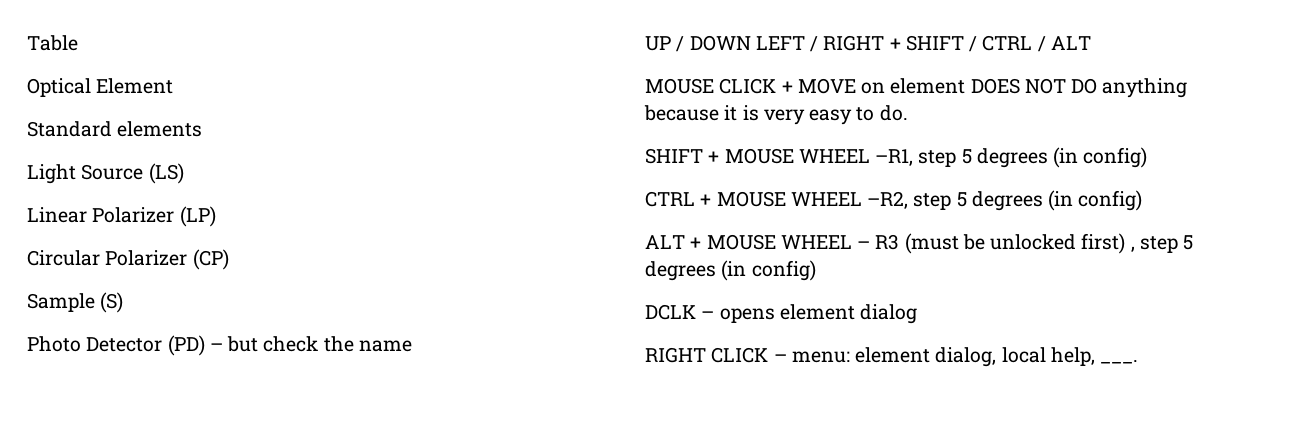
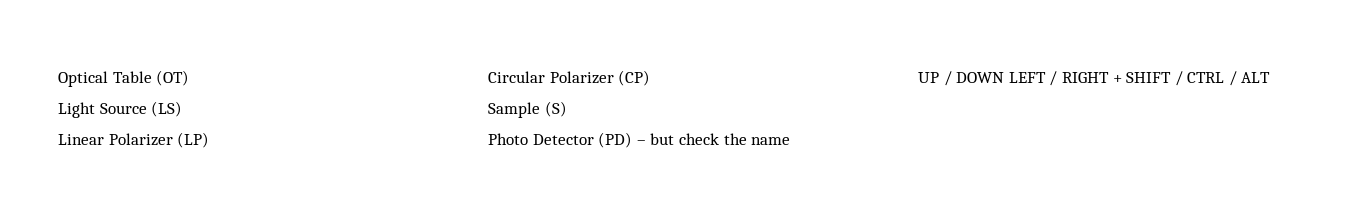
- Table
- Optical Element
- Standard elements
+ Optical Table (OT)
- MOUSE CLICK + MOVE on element DOES NOT DO anything because it is very easy to do.
- SHIFT + MOUSE WHEEL –R1, step 5 degrees (in config)
- CTRL + MOUSE WHEEL –R2, step 5 degrees (in config)
- ALT + MOUSE WHEEL – R3 (must be unlocked first) , step 5 degrees (in config)
- DCLK – opens element dialog
- RIGHT CLICK – menu: element dialog, local help, ___.

